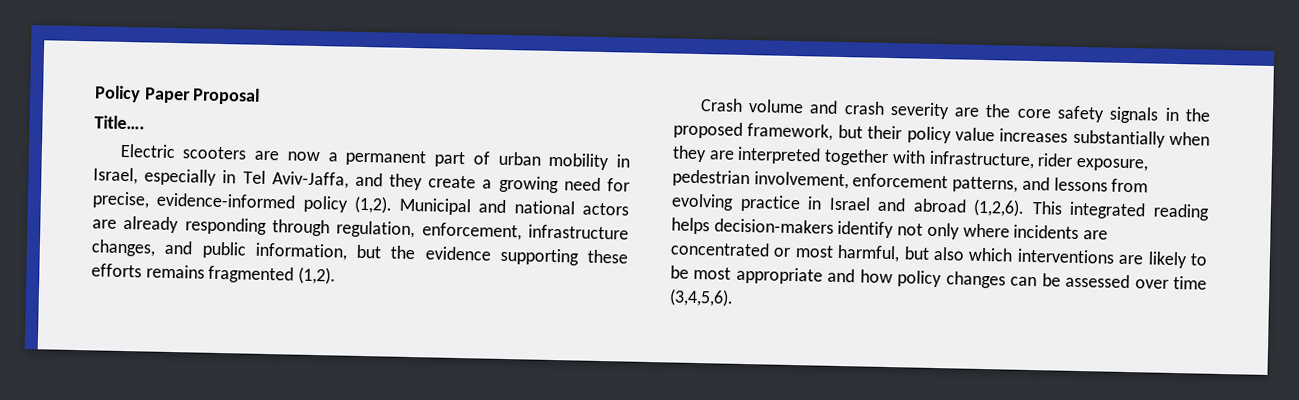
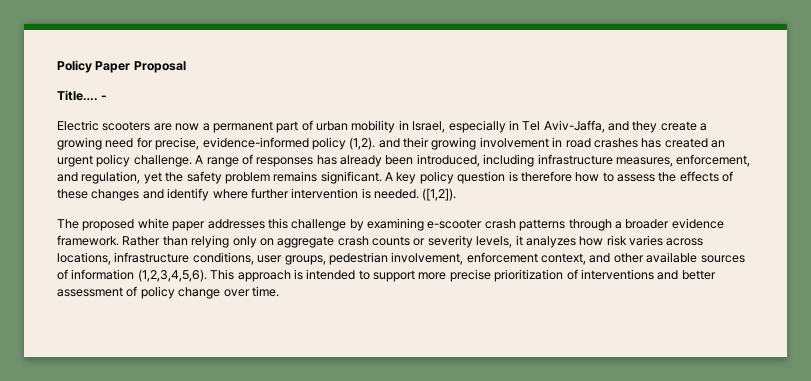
+ -
- Electric scooters are now a permanent part of urban mobility in Israel, especially in Tel Aviv-Jaffa, and they create a growing need for precise, evidence-informed policy (1,2). Municipal and national actors are already responding through regulation, enforcement, infrastructure changes, and public information, but the evidence supporting these efforts remains fragmented (1,2).
- Crash volume and crash severity are the core safety signals in the proposed framework, but their policy value increases substantially when they are interpreted together with infrastructure, rider exposure, pedestrian involvement, enforcement patterns, and lessons from evolving practice in Israel and abroad (1,2,6). This integrated reading helps decision-makers identify not only where incidents are concentrated or most harmful, but also which interventions are likely to be most appropriate and how policy changes can be assessed over time (3,4,5,6).
+ Electric scooters are now a permanent part of urban mobility in Israel, especially in Tel Aviv-Jaffa, and they create a growing need for precise, evidence-informed policy (1,2). and their growing involvement in road crashes has created an urgent policy challenge. A range of responses has already been introduced, including infrastructure measures, enforcement, and regulation, yet the safety problem remains significant. A key policy question is therefore how to assess the effects of these changes and identify where further intervention is needed. ([1,2]).
+ The proposed white paper addresses this challenge by examining e-scooter crash patterns through a broader evidence framework. Rather than relying only on aggregate crash counts or severity levels, it analyzes how risk varies across locations, infrastructure conditions, user groups, pedestrian involvement, enforcement context, and other available sources of information (1,2,3,4,5,6). This approach is intended to support more precise prioritization of interventions and better assessment of policy change over time.

